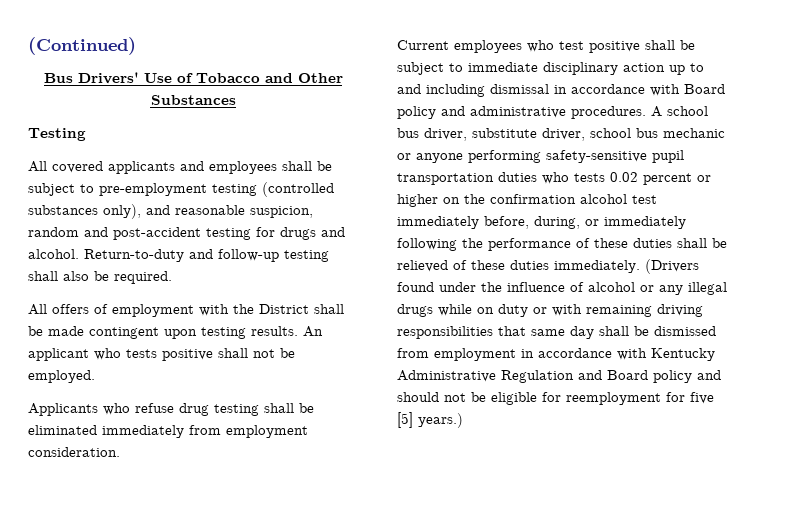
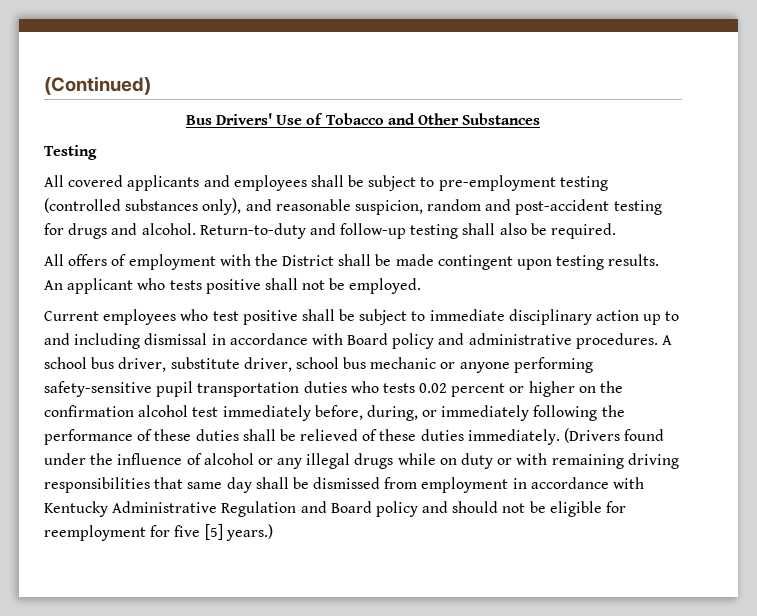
- Applicants who refuse drug testing shall be eliminated immediately from employment consideration.

